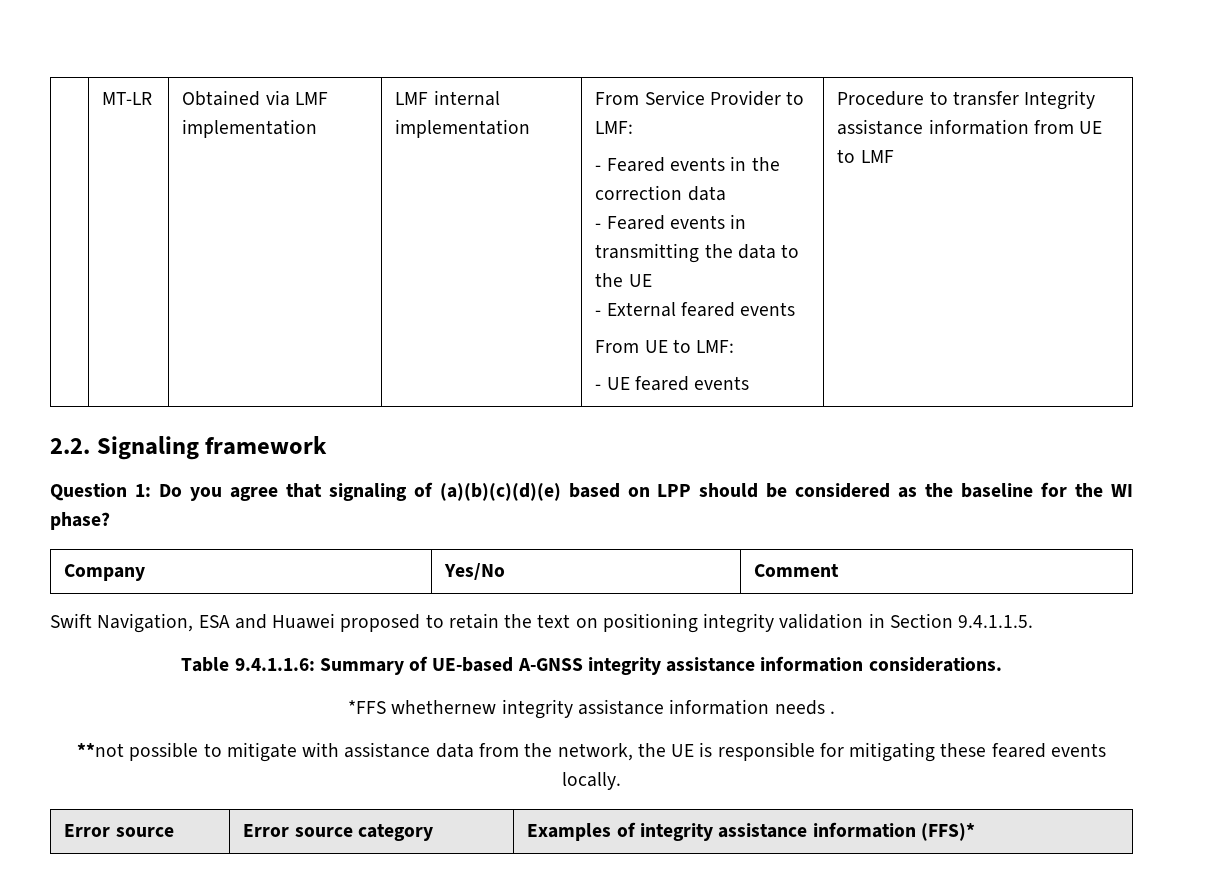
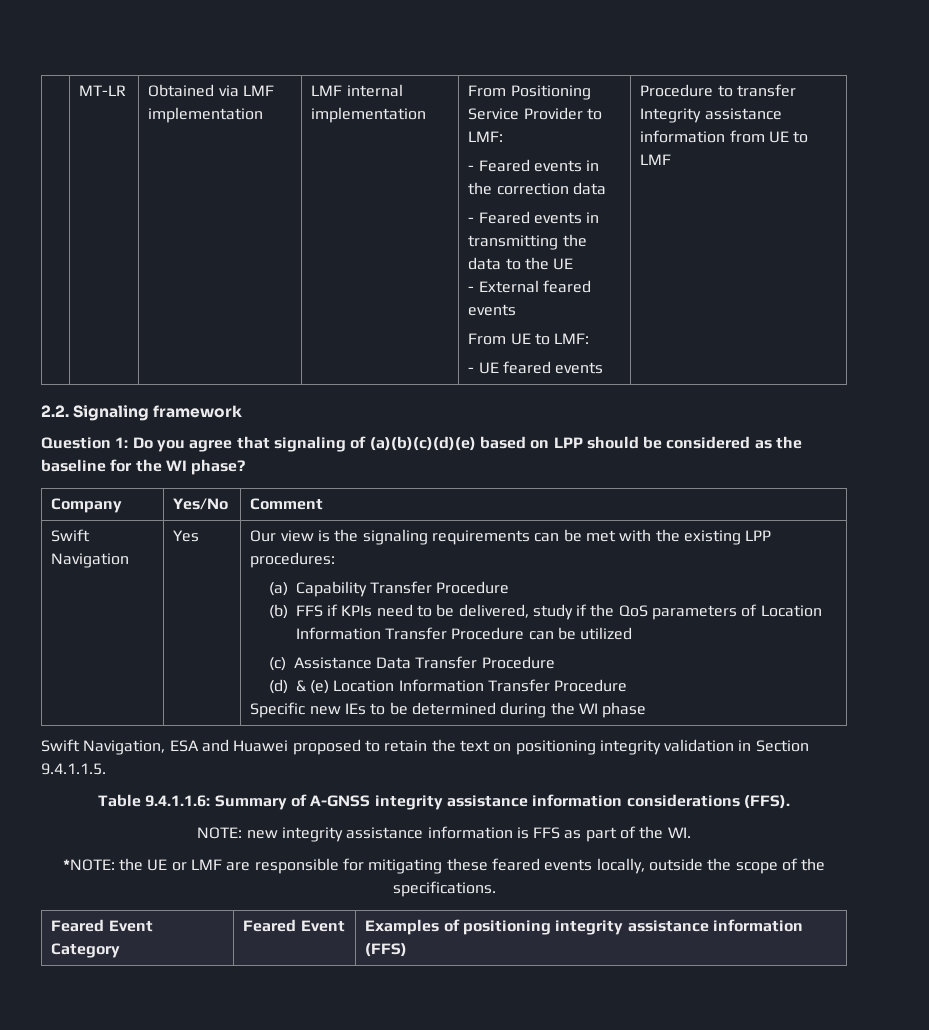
- From Service Provider to LMF:
+ From Positioning Service Provider to LMF:
+ Swift Navigation | Yes | Our view is the signaling requirements can be met with the existing LPP procedures:
+ (a) Capability Transfer Procedure
+ (b) FFS if KPIs need to be delivered, study if the QoS parameters of Location Information Transfer Procedure can be utilized
+ (c) Assistance Data Transfer Procedure
+ (d) & (e) Location Information Transfer Procedure
+ Specific new IEs to be determined during the WI phase
- Table 9.4.1.1.6: Summary of UE-based A-GNSS integrity assistance information considerations.
- *FFS whethernew integrity assistance information needs .
- **not possible to mitigate with assistance data from the network, the UE is responsible for mitigating these feared events locally.
- Error source | Error source category | Examples of integrity assistance information (FFS)*
+ Table 9.4.1.1.6: Summary of A-GNSS integrity assistance information considerations (FFS).
+ NOTE: new integrity assistance information is FFS as part of the WI.
+ *NOTE: the UE or LMF are responsible for mitigating these feared events locally, outside the scope of the specifications.
+ Feared Event Category | Feared Event | Examples of positioning integrity assistance information (FFS)

